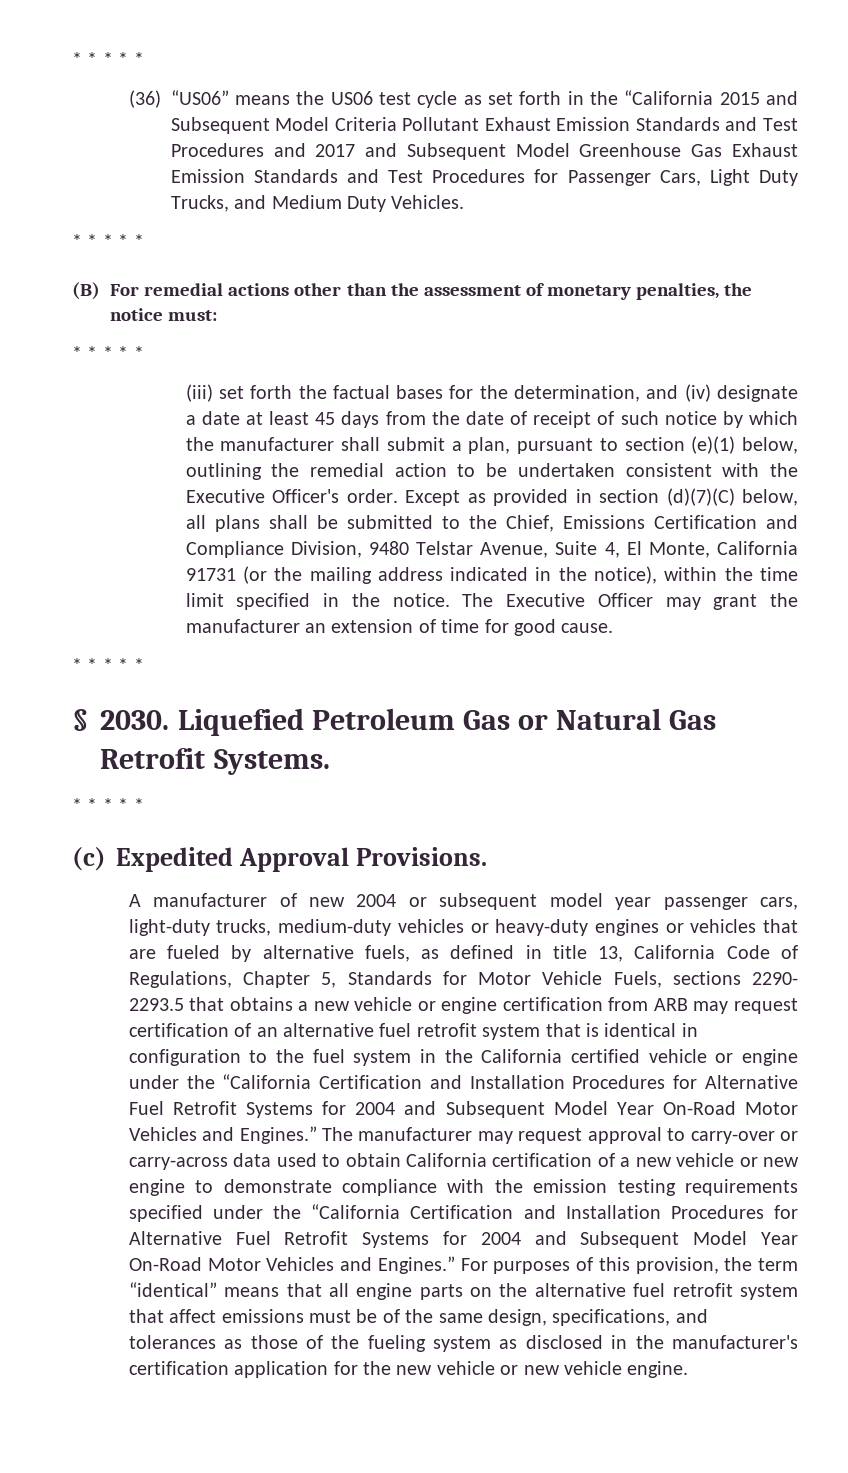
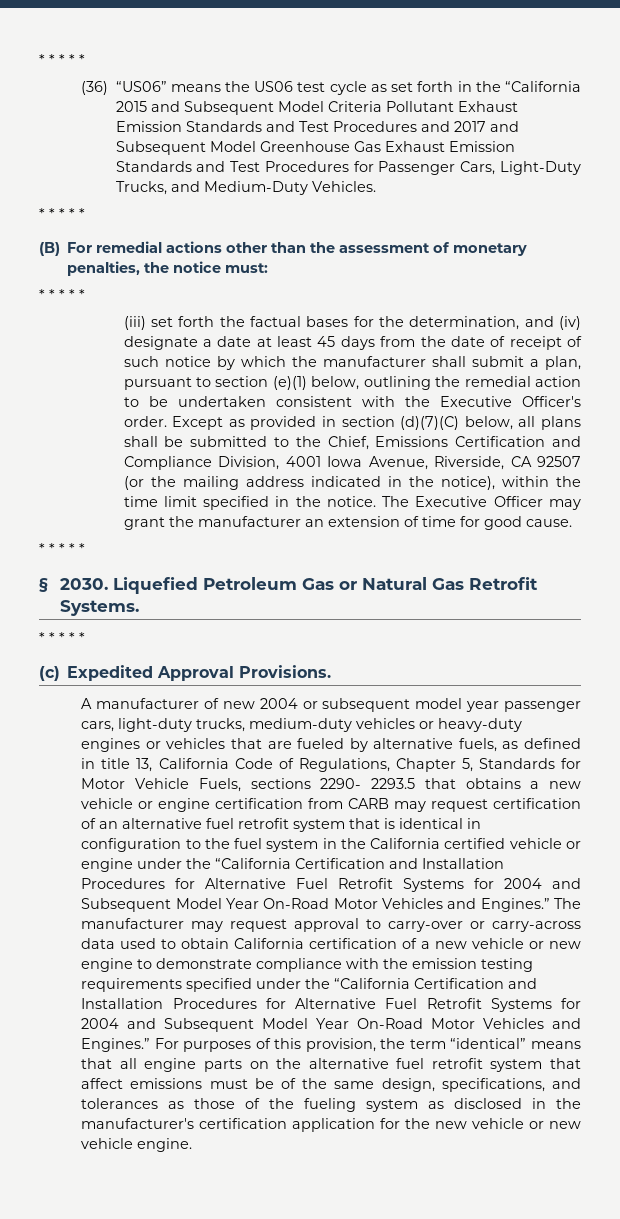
- (36) “US06” means the US06 test cycle as set forth in the “California 2015 and Subsequent Model Criteria Pollutant Exhaust Emission Standards and Test Procedures and 2017 and Subsequent Model Greenhouse Gas Exhaust Emission Standards and Test Procedures for Passenger Cars, Light Duty Trucks, and Medium Duty Vehicles.
+ (36) “US06” means the US06 test cycle as set forth in the “California 2015 and Subsequent Model Criteria Pollutant Exhaust Emission Standards and Test Procedures and 2017 and Subsequent Model Greenhouse Gas Exhaust Emission Standards and Test Procedures for Passenger Cars, Light-Duty Trucks, and Medium-Duty Vehicles.
- Except as provided in section (d)(7)(C) below, all plans shall be submitted to the Chief, Emissions Certification and Compliance Division, 9480 Telstar Avenue, Suite 4, El Monte, California 91731 (or the mailing address indicated in the notice), within the time limit specified in the notice.
+ Except as provided in section (d)(7)(C) below, all plans shall be submitted to the Chief, Emissions Certification and Compliance Division, 4001 Iowa Avenue, Riverside, CA 92507 (or the mailing address indicated in the notice), within the time limit specified in the notice.
- A manufacturer of new 2004 or subsequent model year passenger cars, light-duty trucks, medium-duty vehicles or heavy-duty engines or vehicles that are fueled by alternative fuels, as defined in title 13, California Code of Regulations, Chapter 5, Standards for Motor Vehicle Fuels, sections 2290- 2293.5 that obtains a new vehicle or engine certification from ARB may request certification of an alternative fuel retrofit system that is identical in configuration to the fuel system in the California certified vehicle or engine under the “California Certification and Installation Procedures for Alternative Fuel Retrofit Systems for 2004 and Subsequent Model Year On-Road Motor Vehicles and Engines.”
+ A manufacturer of new 2004 or subsequent model year passenger cars, light-duty trucks, medium-duty vehicles or heavy-duty engines or vehicles that are fueled by alternative fuels, as defined in title 13, California Code of Regulations, Chapter 5, Standards for Motor Vehicle Fuels, sections 2290- 2293.5 that obtains a new vehicle or engine certification from CARB may request certification of an alternative fuel retrofit system that is identical in configuration to the fuel system in the California certified vehicle or engine under the “California Certification and Installation Procedures for Alternative Fuel Retrofit Systems for 2004 and Subsequent Model Year On-Road Motor Vehicles and Engines.”

